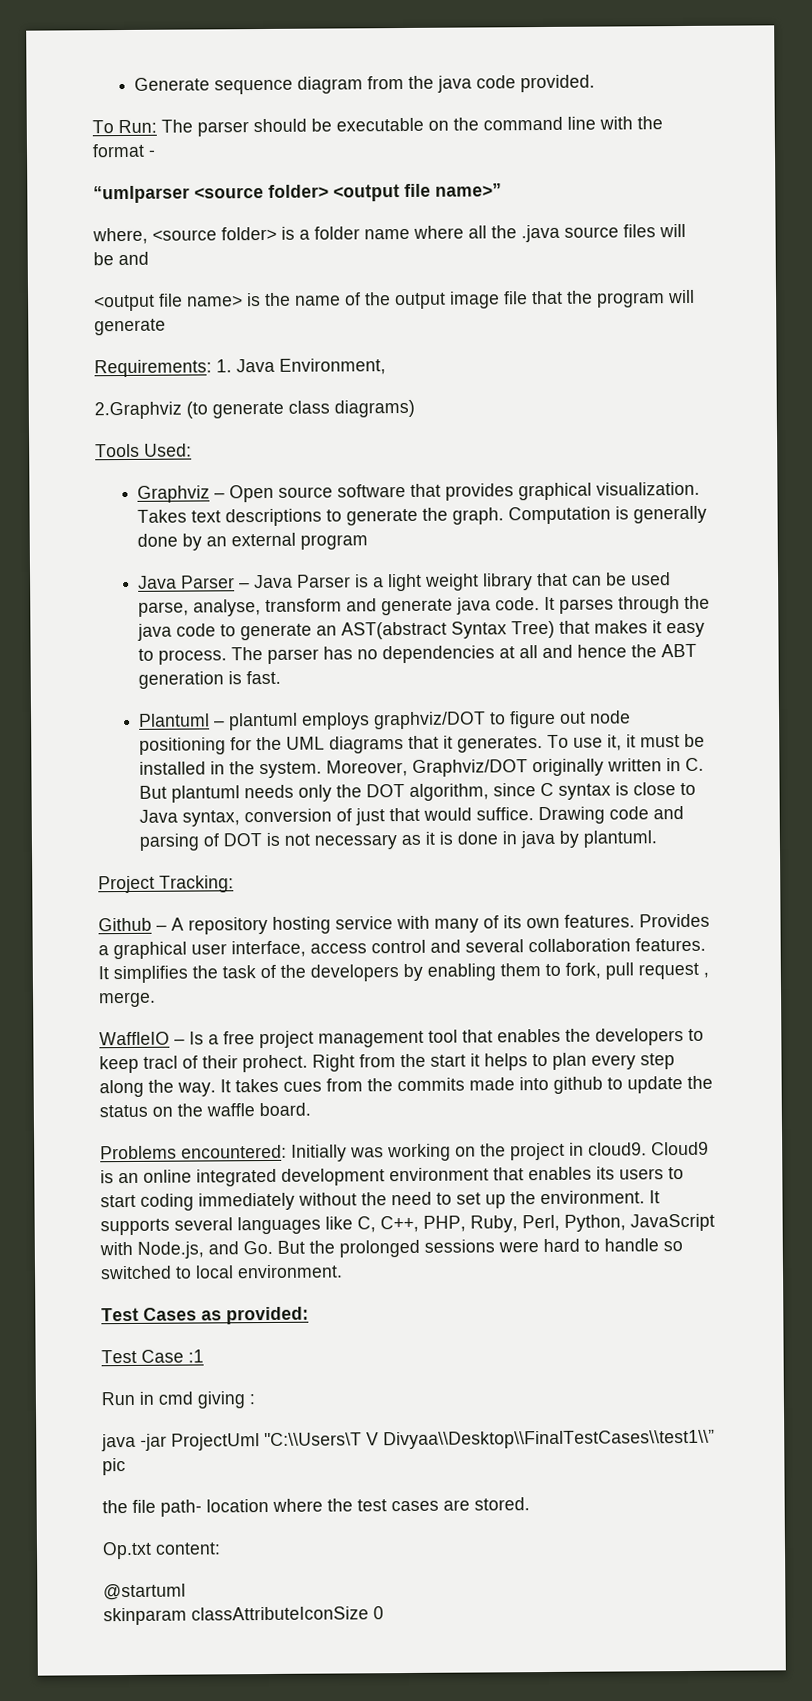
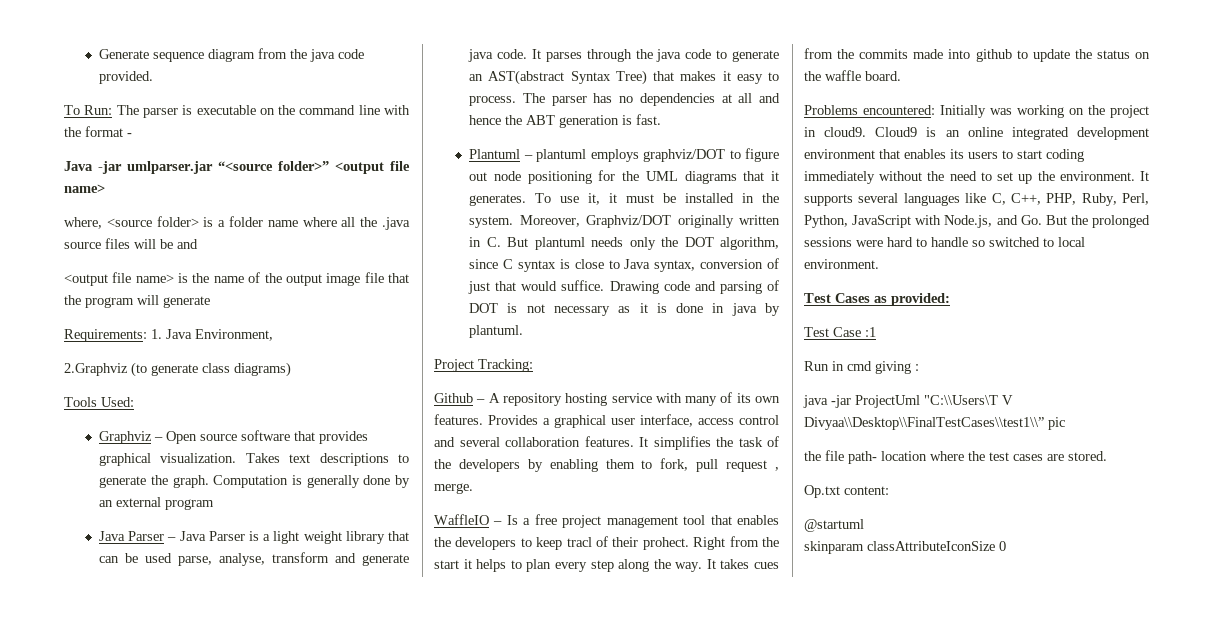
- To Run: The parser should be executable on the command line with the format -
+ To Run: The parser is executable on the command line with the format -
- “umlparser <source folder> <output file name>”
+ Java -jar umlparser.jar “<source folder>” <output file name>

